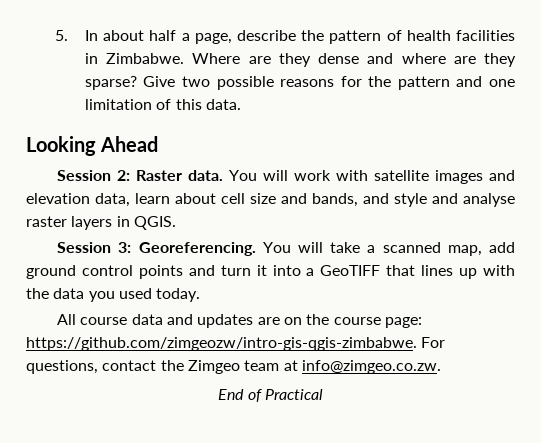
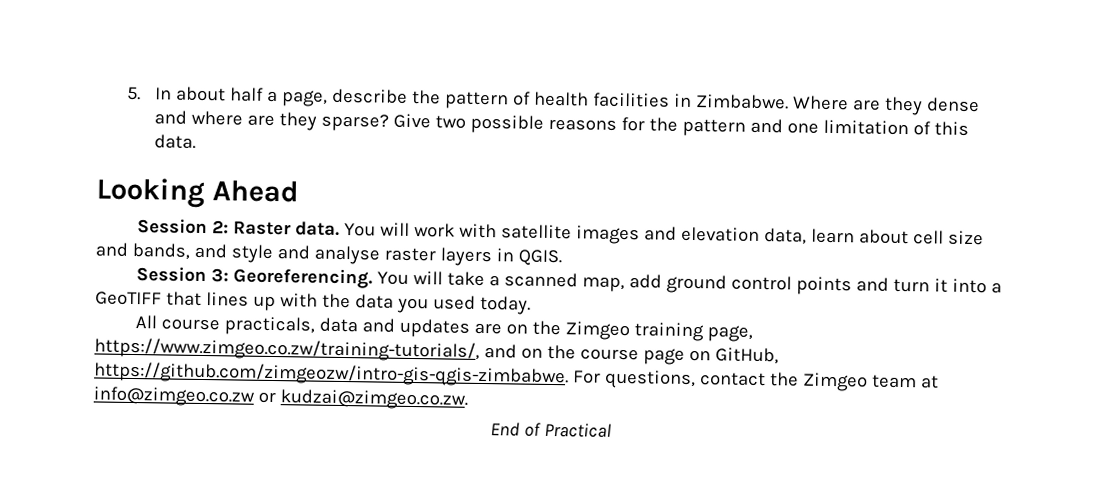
- All course data and updates are on the course page: https://github.com/zimgeozw/intro-gis-qgis-zimbabwe. For questions, contact the Zimgeo team at info@zimgeo.co.zw.
+ All course practicals, data and updates are on the Zimgeo training page, https://www.zimgeo.co.zw/training-tutorials/, and on the course page on GitHub, https://github.com/zimgeozw/intro-gis-qgis-zimbabwe. For questions, contact the Zimgeo team at info@zimgeo.co.zw or kudzai@zimgeo.co.zw.

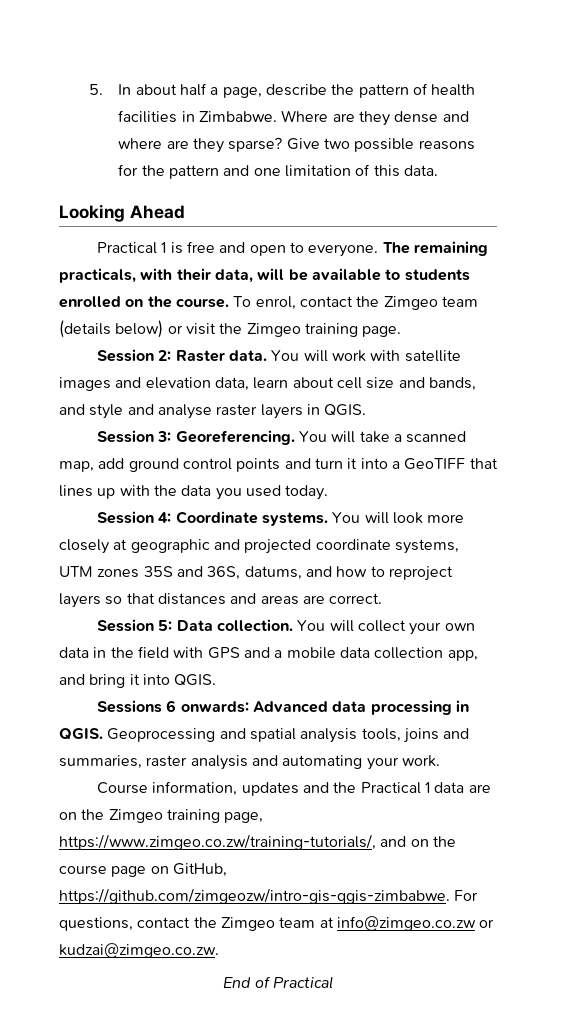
+ Practical 1 is free and open to everyone. The remaining practicals, with their data, will be available to students enrolled on the course. To enrol, contact the Zimgeo team (details below) or visit the Zimgeo training page.
- All course practicals, data and updates are on the Zimgeo training page, https://www.zimgeo.co.zw/training-tutorials/, and on the course page on GitHub, https://github.com/zimgeozw/intro-gis-qgis-zimbabwe. For questions, contact the Zimgeo team at info@zimgeo.co.zw or kudzai@zimgeo.co.zw.
+ Session 4: Coordinate systems. You will look more closely at geographic and projected coordinate systems, UTM zones 35S and 36S, datums, and how to reproject layers so that distances and areas are correct.
+ Session 5: Data collection. You will collect your own data in the field with GPS and a mobile data collection app, and bring it into QGIS.
+ Sessions 6 onwards: Advanced data processing in QGIS. Geoprocessing and spatial analysis tools, joins and summaries, raster analysis and automating your work.
+ Course information, updates and the Practical 1 data are on the Zimgeo training page, https://www.zimgeo.co.zw/training-tutorials/, and on the course page on GitHub, https://github.com/zimgeozw/intro-gis-qgis-zimbabwe. For questions, contact the Zimgeo team at info@zimgeo.co.zw or kudzai@zimgeo.co.zw.

